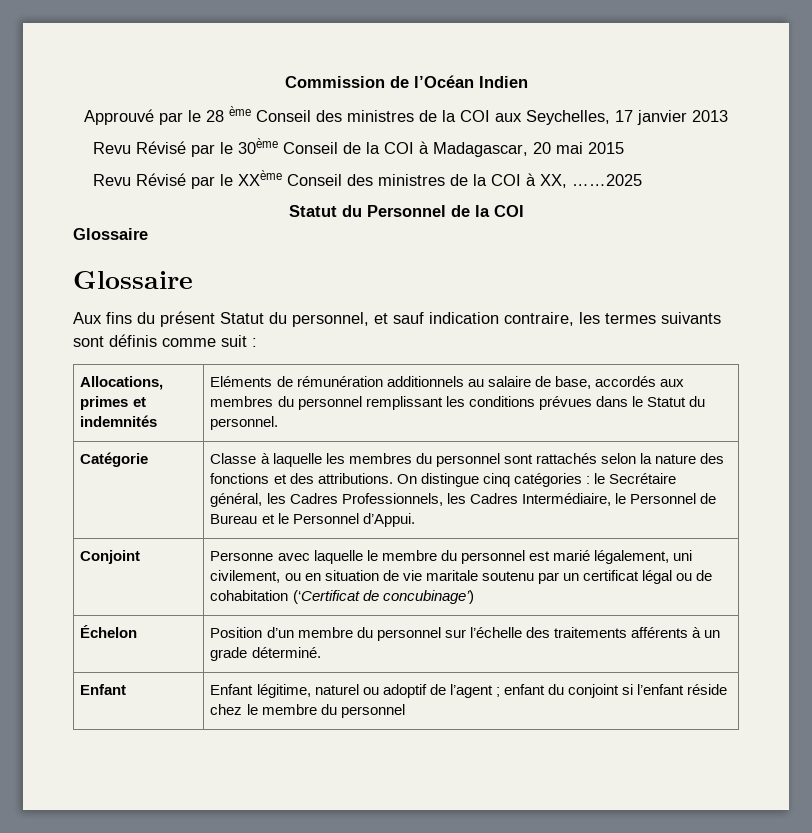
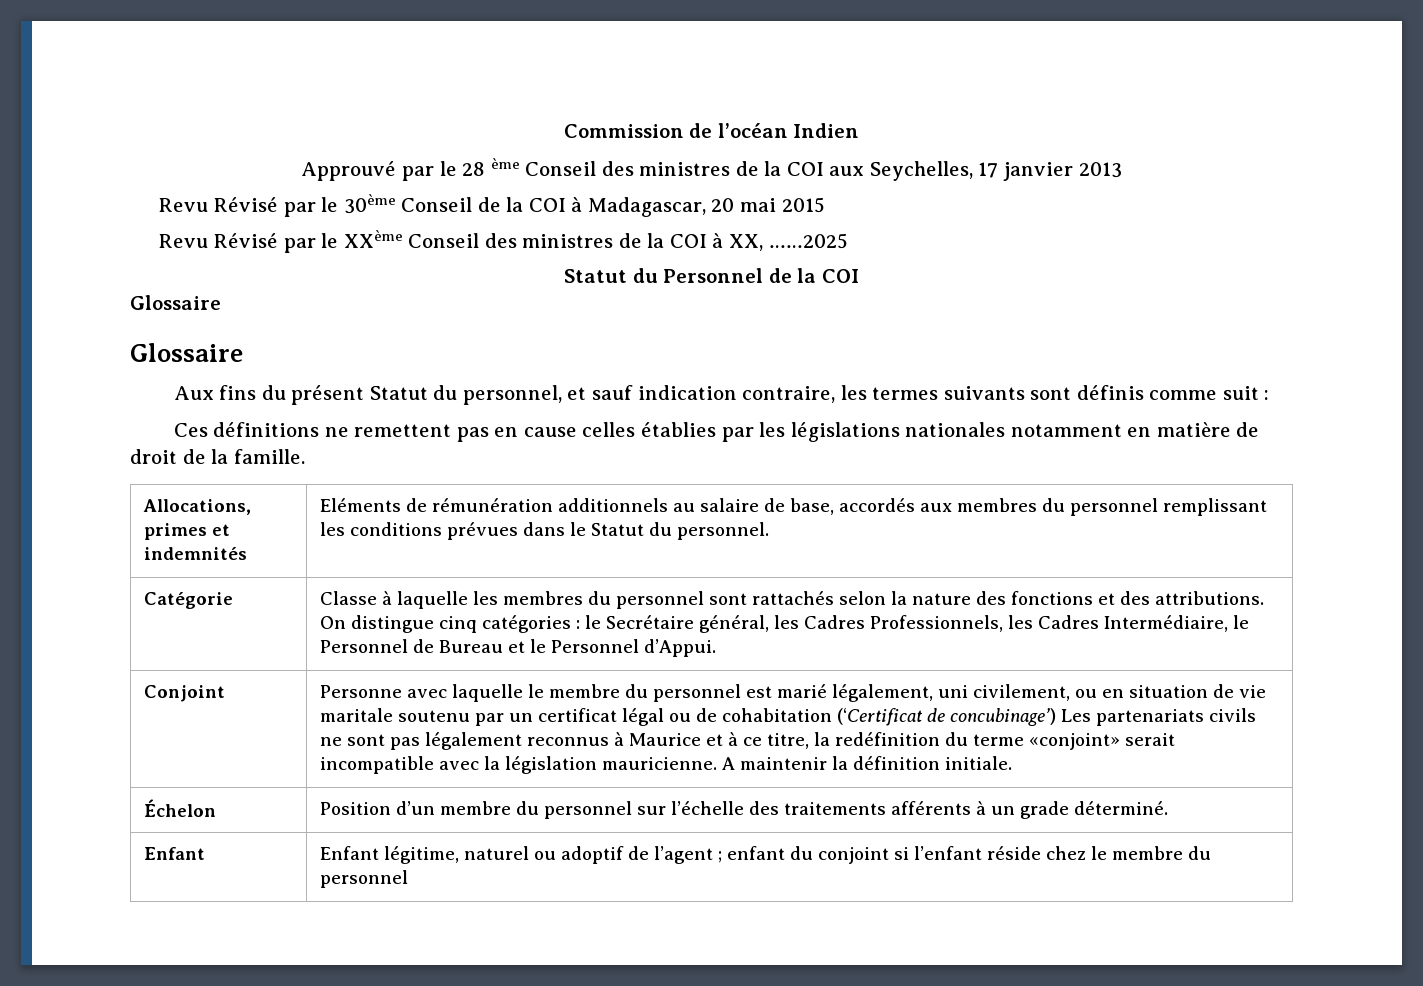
- Commission de l’Océan Indien
+ Commission de l’océan Indien
+ Ces définitions ne remettent pas en cause celles établies par les législations nationales notamment en matière de droit de la famille.
- Personne avec laquelle le membre du personnel est marié légalement, uni civilement, ou en situation de vie maritale soutenu par un certificat légal ou de cohabitation (‘Certificat de concubinage’)
+ Personne avec laquelle le membre du personnel est marié légalement, uni civilement, ou en situation de vie maritale soutenu par un certificat légal ou de cohabitation (‘Certificat de concubinage’) Les partenariats civils ne sont pas légalement reconnus à Maurice et à ce titre, la redéfinition du terme «conjoint» serait incompatible avec la législation mauricienne. A maintenir la définition initiale.

